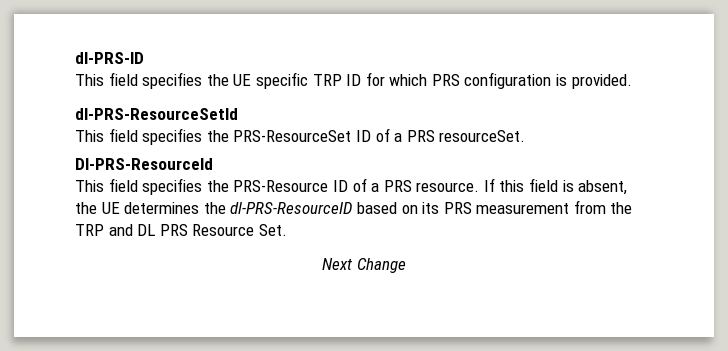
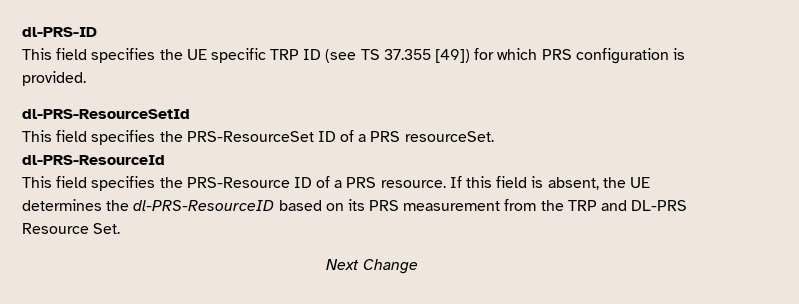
- This field specifies the UE specific TRP ID for which PRS configuration is provided.
+ This field specifies the UE specific TRP ID (see TS 37.355 [49]) for which PRS configuration is provided.
- Dl-PRS-ResourceId
+ dl-PRS-ResourceId
- If this field is absent, the UE determines the dl-PRS-ResourceID based on its PRS measurement from the TRP and DL PRS Resource Set.
+ If this field is absent, the UE determines the dl-PRS-ResourceID based on its PRS measurement from the TRP and DL-PRS Resource Set.

